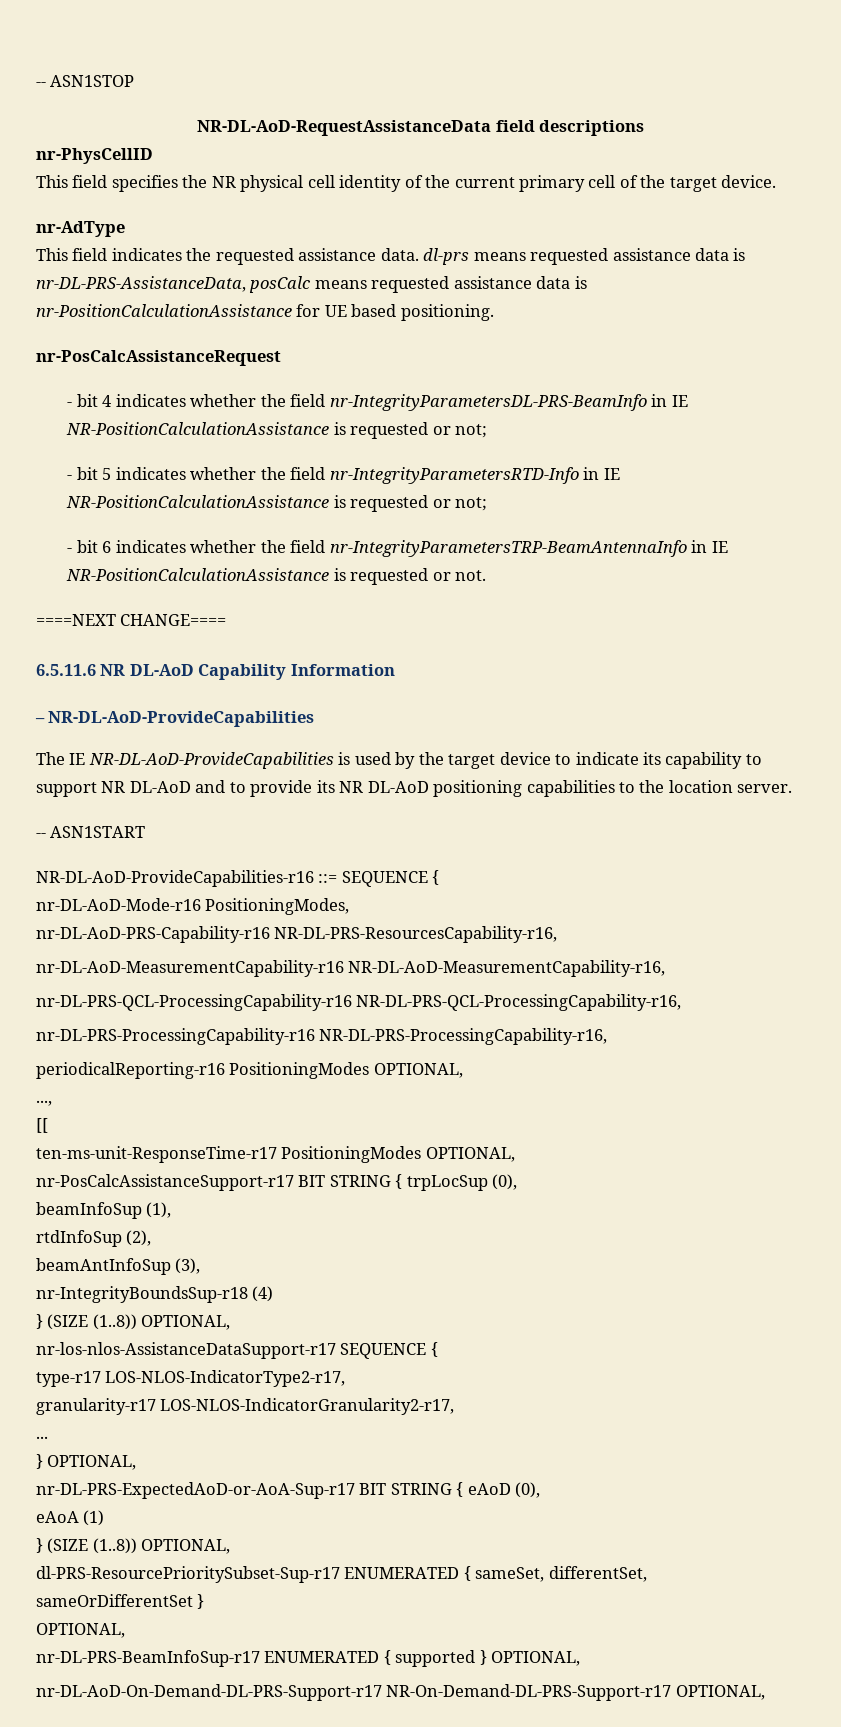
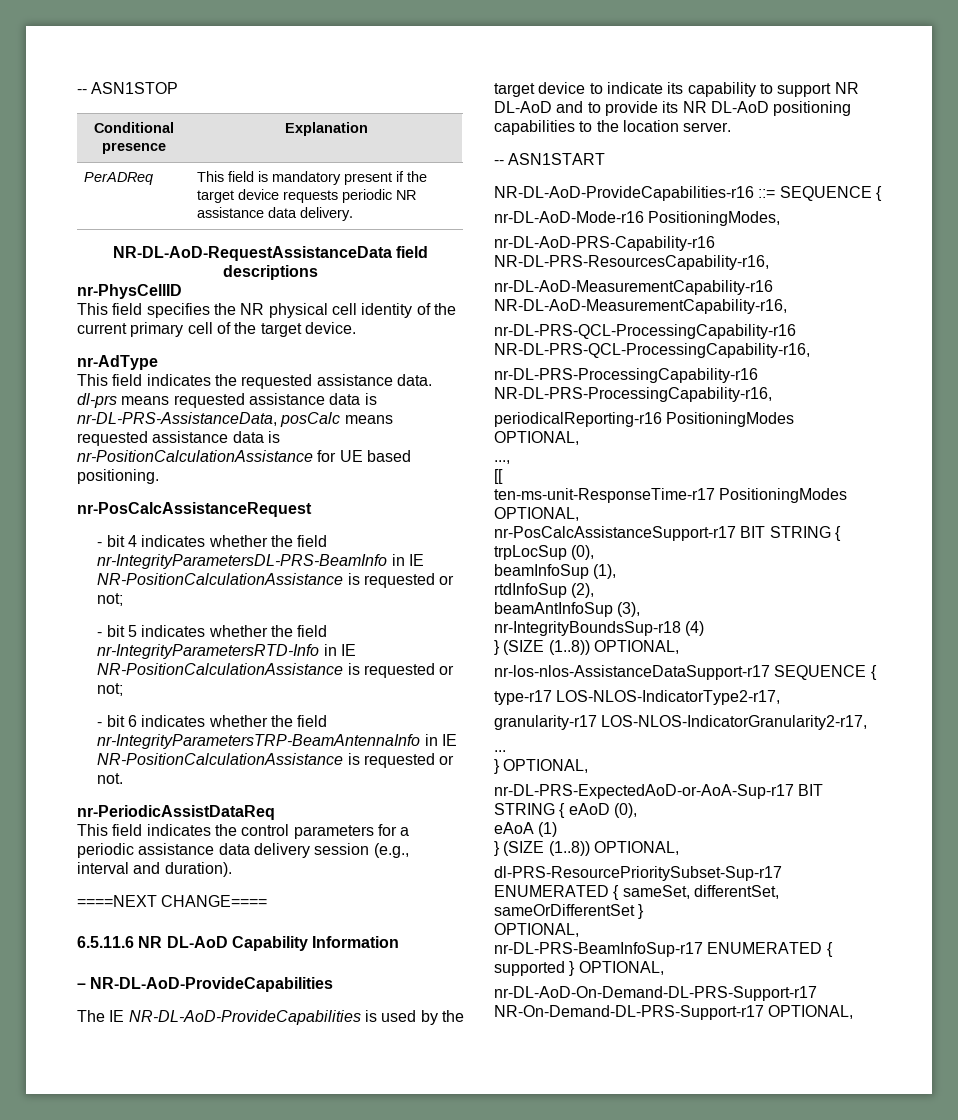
+ Conditional presence | Explanation
+ PerADReq | This field is mandatory present if the target device requests periodic NR assistance data delivery.
+ nr-PeriodicAssistDataReq
+ This field indicates the control parameters for a periodic assistance data delivery session (e.g., interval and duration).

